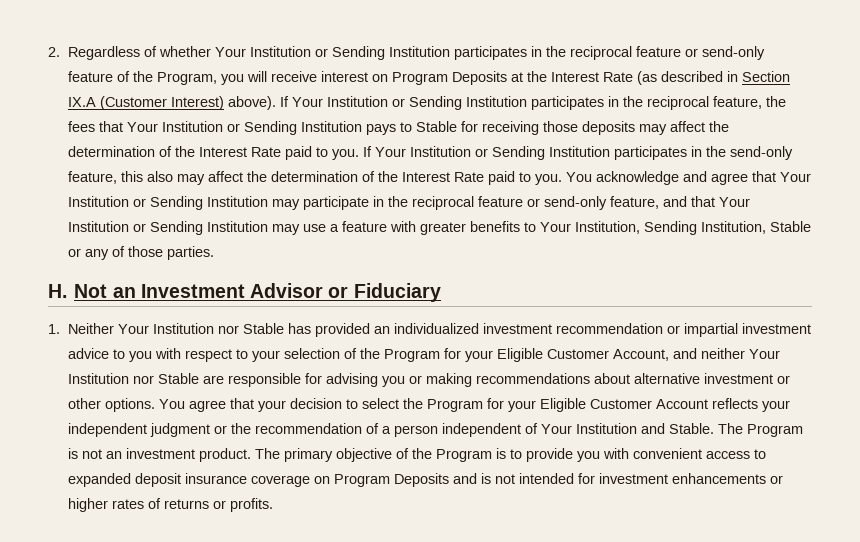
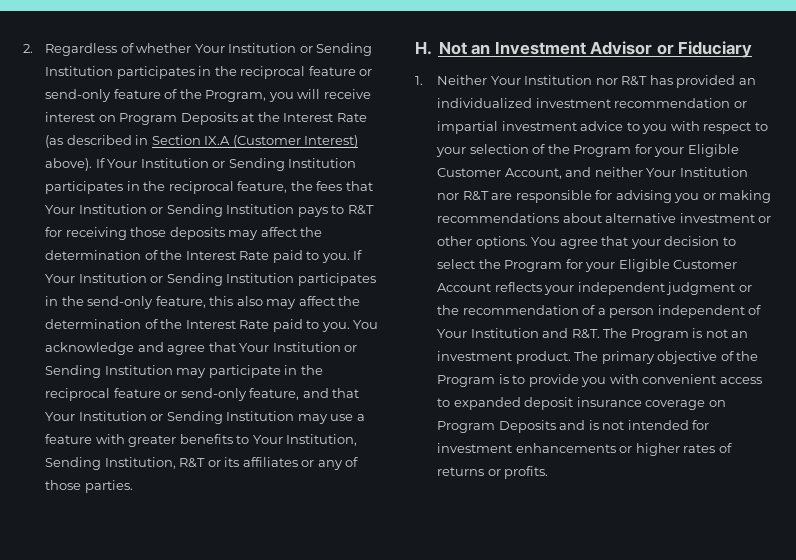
- If Your Institution or Sending Institution participates in the reciprocal feature, the fees that Your Institution or Sending Institution pays to Stable for receiving those deposits may affect the determination of the Interest Rate paid to you.
+ If Your Institution or Sending Institution participates in the reciprocal feature, the fees that Your Institution or Sending Institution pays to R&T for receiving those deposits may affect the determination of the Interest Rate paid to you.
- You acknowledge and agree that Your Institution or Sending Institution may participate in the reciprocal feature or send-only feature, and that Your Institution or Sending Institution may use a feature with greater benefits to Your Institution, Sending Institution, Stable or any of those parties.
+ You acknowledge and agree that Your Institution or Sending Institution may participate in the reciprocal feature or send-only feature, and that Your Institution or Sending Institution may use a feature with greater benefits to Your Institution, Sending Institution, R&T or its affiliates or any of those parties.
- 1. Neither Your Institution nor Stable has provided an individualized investment recommendation or impartial investment advice to you with respect to your selection of the Program for your Eligible Customer Account, and neither Your Institution nor Stable are responsible for advising you or making recommendations about alternative investment or other options.
+ 1. Neither Your Institution nor R&T has provided an individualized investment recommendation or impartial investment advice to you with respect to your selection of the Program for your Eligible Customer Account, and neither Your Institution nor R&T are responsible for advising you or making recommendations about alternative investment or other options.
- You agree that your decision to select the Program for your Eligible Customer Account reflects your independent judgment or the recommendation of a person independent of Your Institution and Stable. The Program is not an investment product.
+ You agree that your decision to select the Program for your Eligible Customer Account reflects your independent judgment or the recommendation of a person independent of Your Institution and R&T. The Program is not an investment product.

